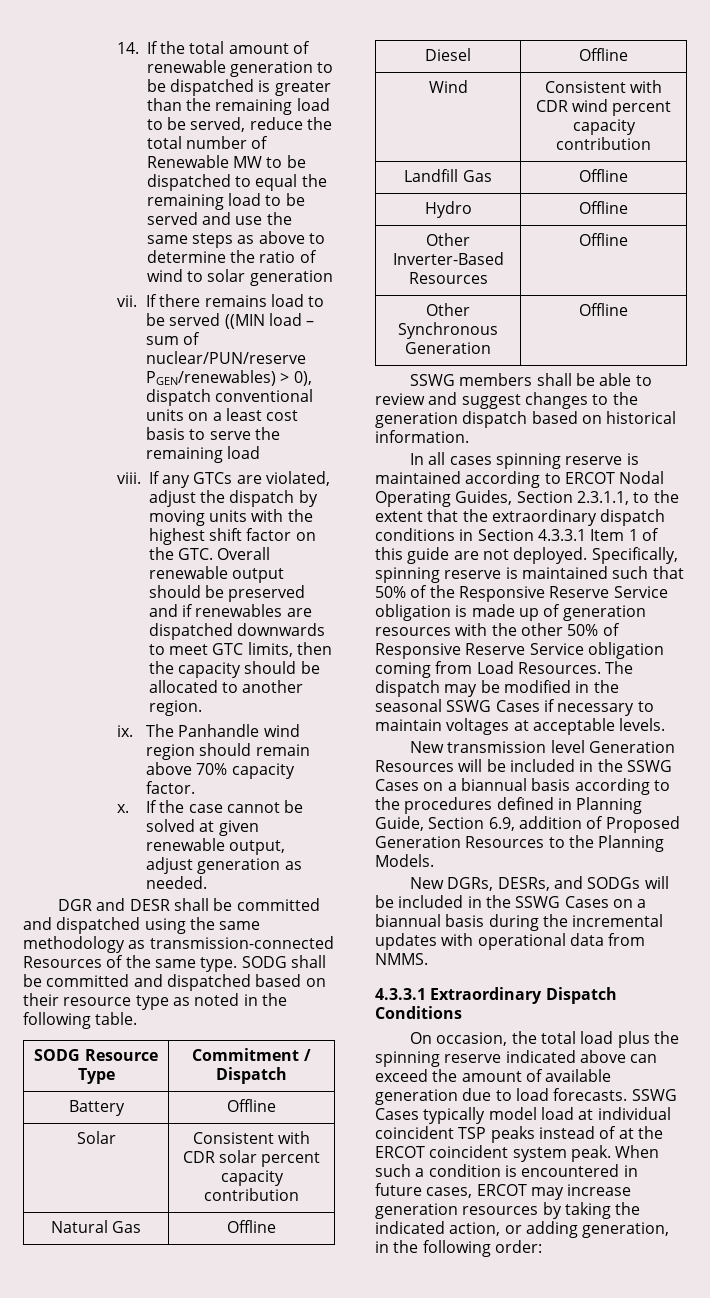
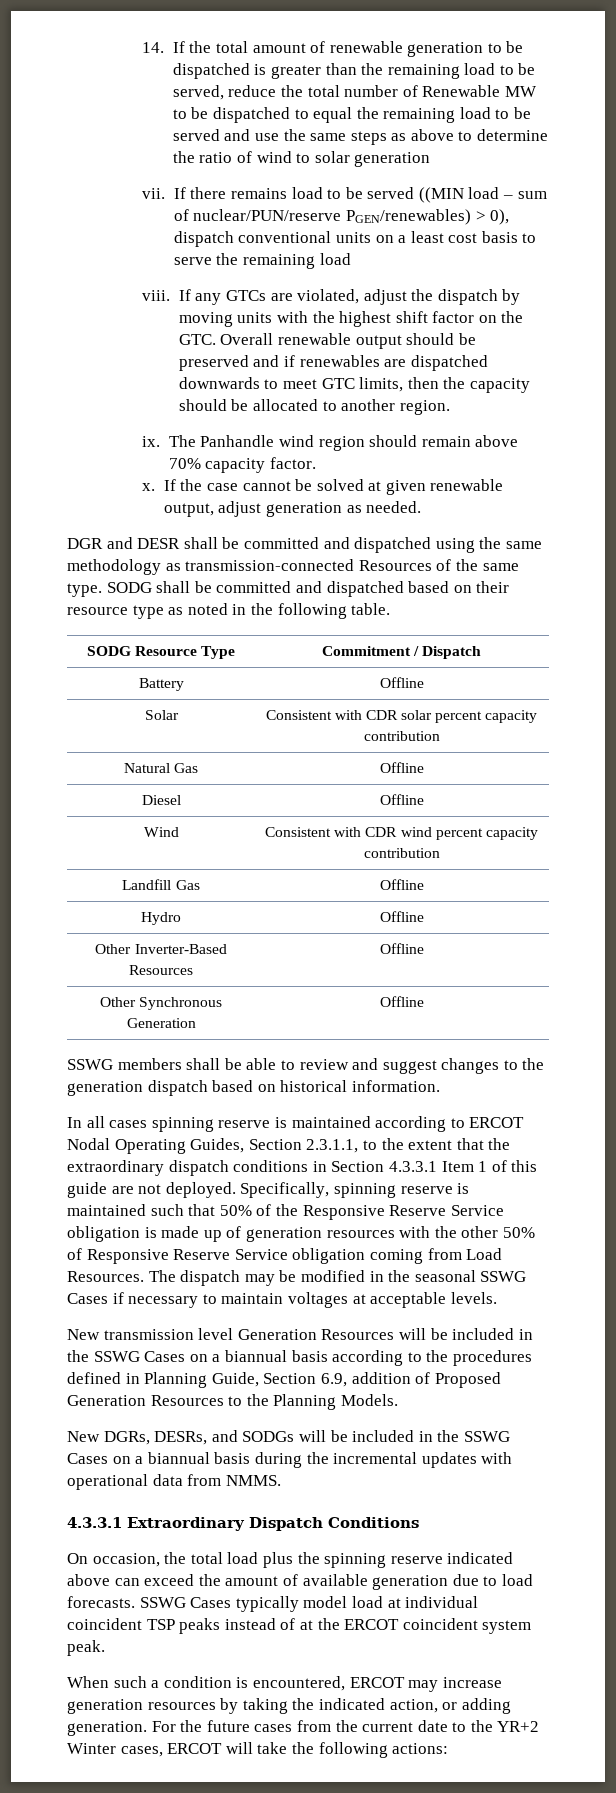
- SSWG Cases typically model load at individual coincident TSP peaks instead of at the ERCOT coincident system peak. When such a condition is encountered in future cases, ERCOT may increase generation resources by taking the indicated action, or adding generation, in the following order:
+ SSWG Cases typically model load at individual coincident TSP peaks instead of at the ERCOT coincident system peak.
+ When such a condition is encountered, ERCOT may increase generation resources by taking the indicated action, or adding generation. For the future cases from the current date to the YR+2 Winter cases, ERCOT will take the following actions:

